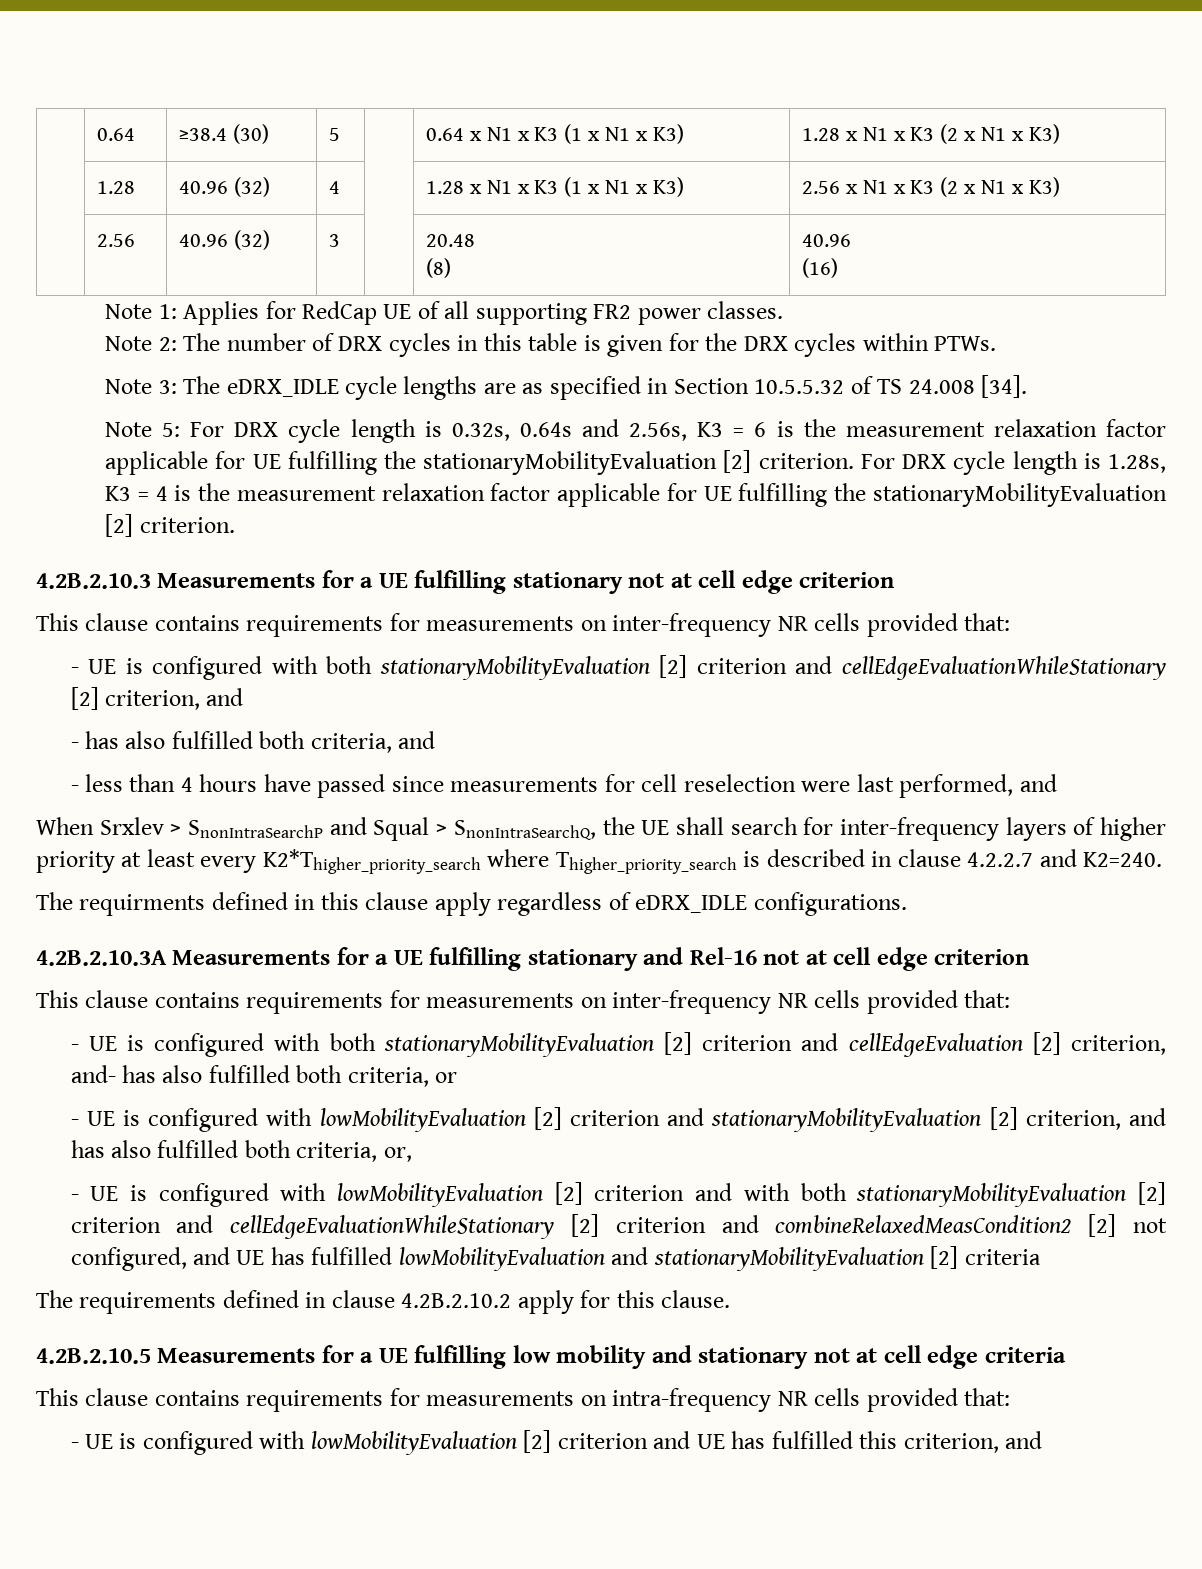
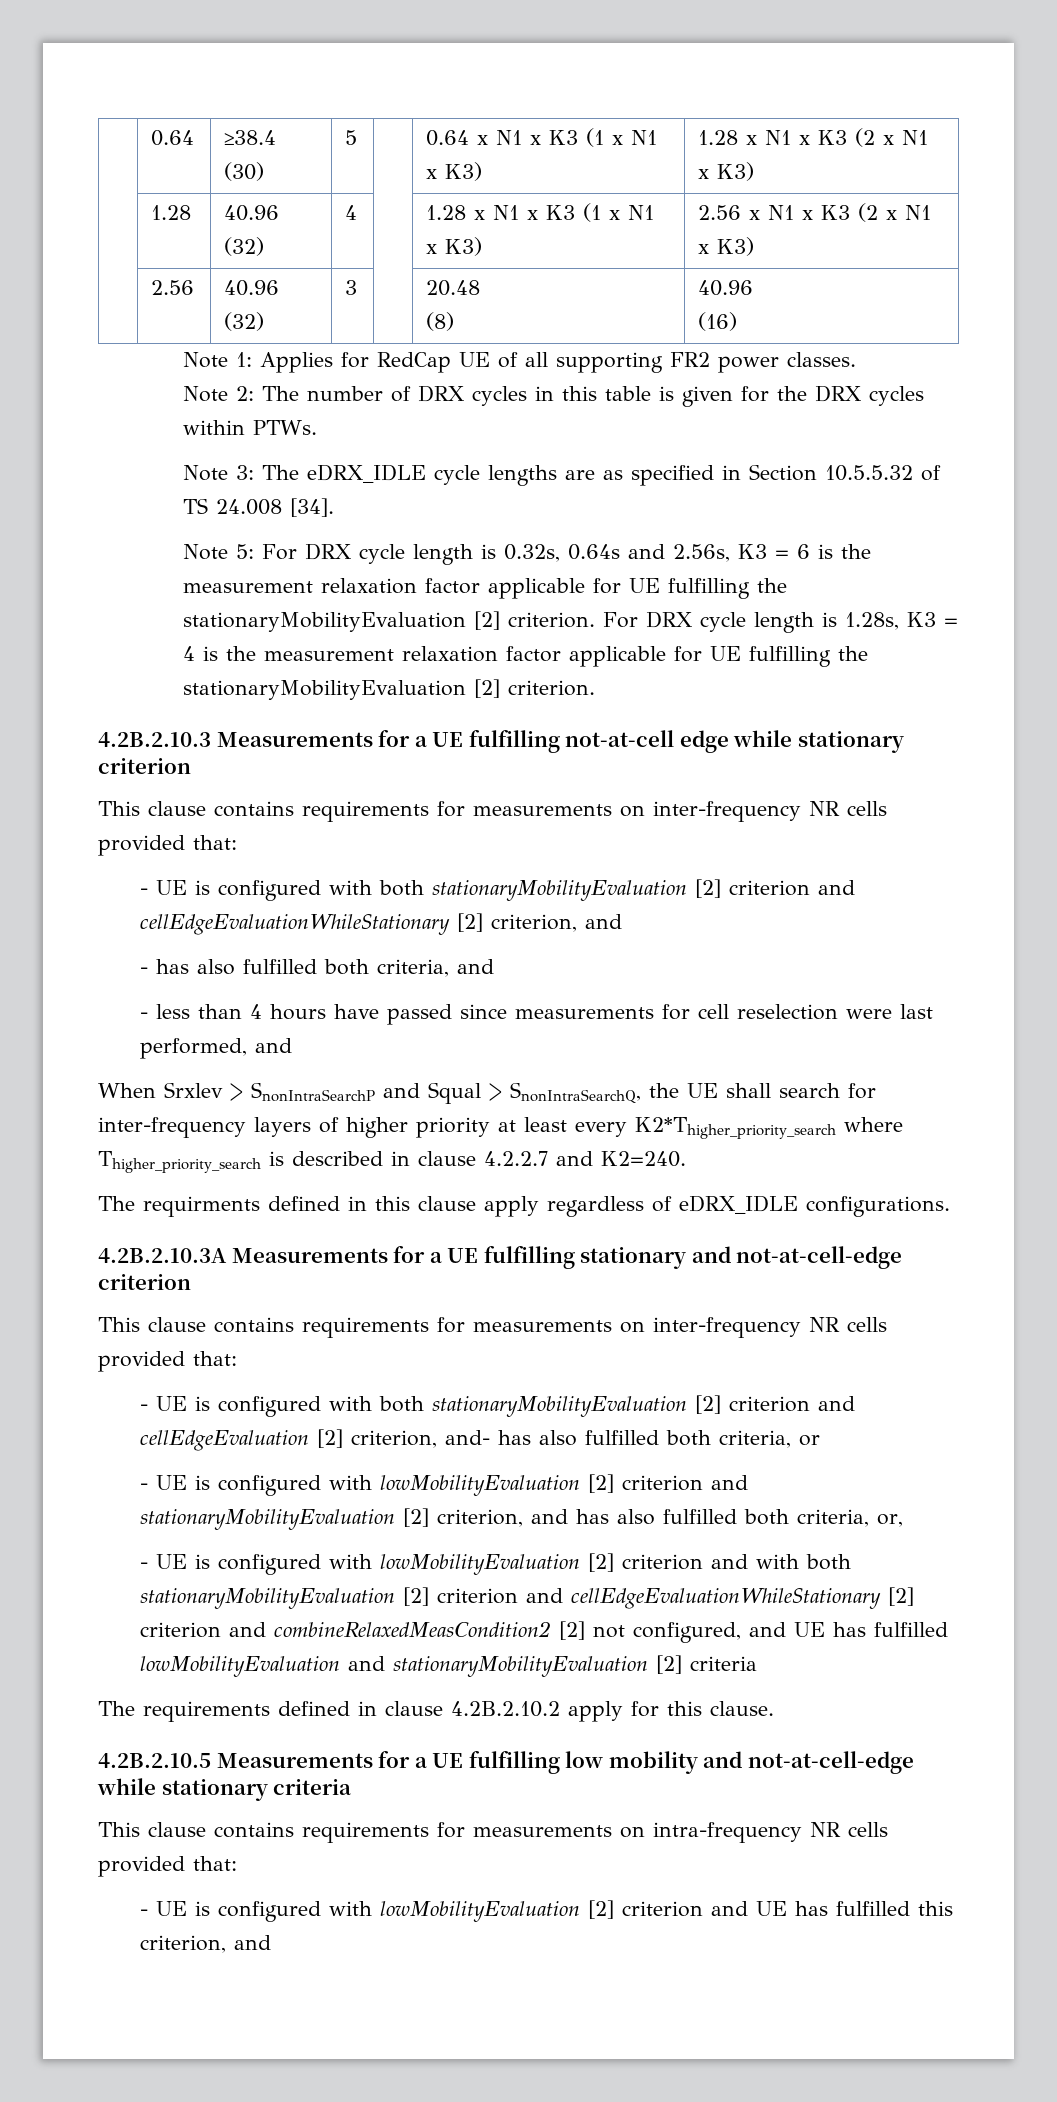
- 4.2B.2.10.3 Measurements for a UE fulfilling stationary not at cell edge criterion
+ 4.2B.2.10.3 Measurements for a UE fulfilling not-at-cell edge while stationary criterion
- 4.2B.2.10.3A Measurements for a UE fulfilling stationary and Rel-16 not at cell edge criterion
+ 4.2B.2.10.3A Measurements for a UE fulfilling stationary and not-at-cell-edge criterion
- 4.2B.2.10.5 Measurements for a UE fulfilling low mobility and stationary not at cell edge criteria
+ 4.2B.2.10.5 Measurements for a UE fulfilling low mobility and not-at-cell-edge while stationary criteria

